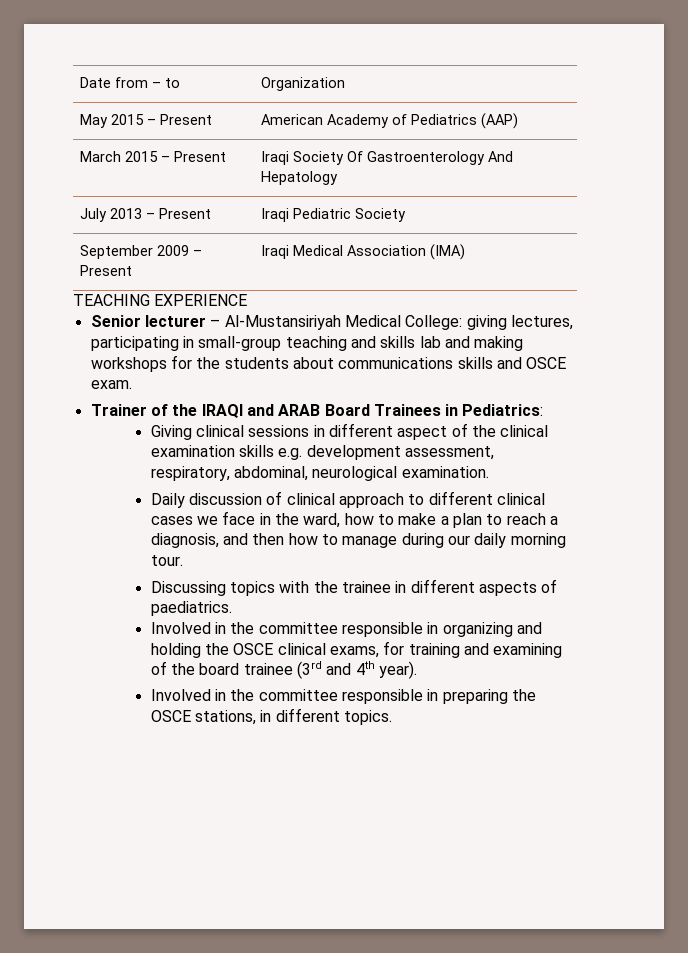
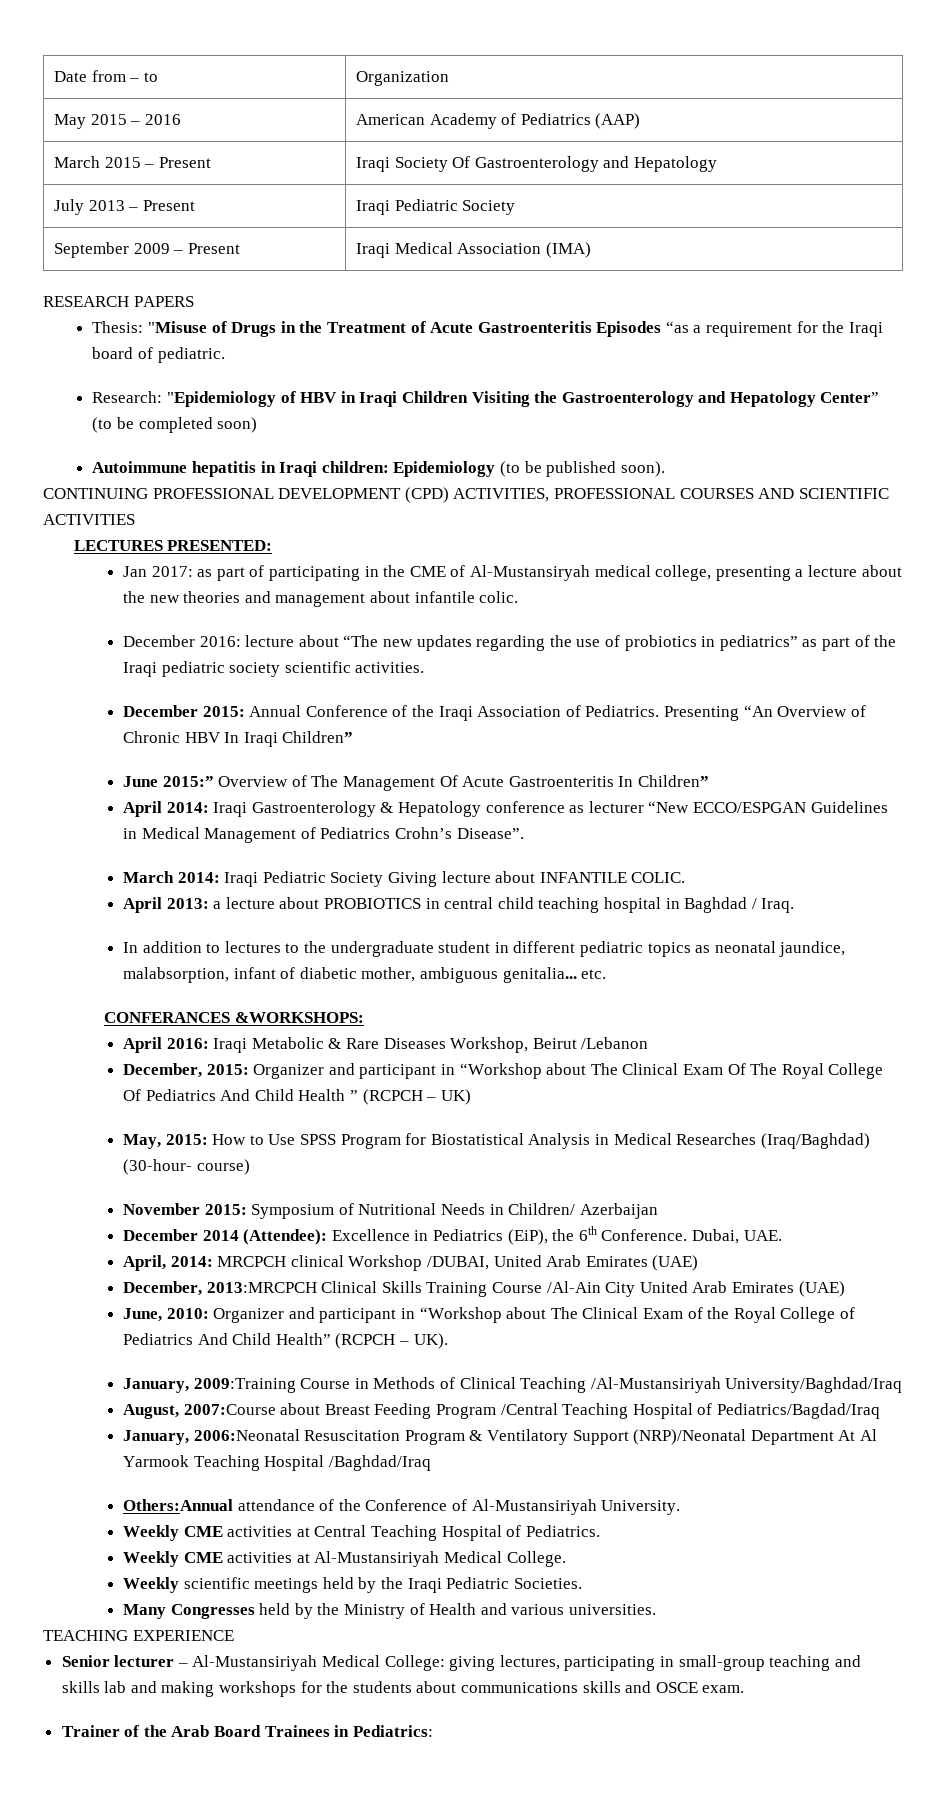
- May 2015 – Present | American Academy of Pediatrics (AAP)
+ May 2015 – 2016 | American Academy of Pediatrics (AAP)
- March 2015 – Present | Iraqi Society Of Gastroenterology And Hepatology
+ March 2015 – Present | Iraqi Society Of Gastroenterology and Hepatology
+ RESEARCH PAPERS
+ Thesis: "Misuse of Drugs in the Treatment of Acute Gastroenteritis Episodes “as a requirement for the Iraqi board of pediatric.
+ Research: "Epidemiology of HBV in Iraqi Children Visiting the Gastroenterology and Hepatology Center” (to be completed soon)
+ Autoimmune hepatitis in Iraqi children: Epidemiology (to be published soon).
+ CONTINUING PROFESSIONAL DEVELOPMENT (CPD) ACTIVITIES, PROFESSIONAL COURSES AND SCIENTIFIC ACTIVITIES
+ LECTURES PRESENTED:
+ Jan 2017: as part of participating in the CME of Al-Mustansiryah medical college, presenting a lecture about the new theories and management about infantile colic.
+ December 2016: lecture about “The new updates regarding the use of probiotics in pediatrics” as part of the Iraqi pediatric society scientific activities.
+ December 2015: Annual Conference of the Iraqi Association of Pediatrics. Presenting “An Overview of Chronic HBV In Iraqi Children”
+ June 2015:” Overview of The Management Of Acute Gastroenteritis In Children”
+ April 2014: Iraqi Gastroenterology & Hepatology conference as lecturer “New ECCO/ESPGAN Guidelines in Medical Management of Pediatrics Crohn’s Disease”.
+ March 2014: Iraqi Pediatric Society Giving lecture about INFANTILE COLIC.
+ April 2013: a lecture about PROBIOTICS in central child teaching hospital in Baghdad / Iraq.
+ In addition to lectures to the undergraduate student in different pediatric topics as neonatal jaundice, malabsorption, infant of diabetic mother, ambiguous genitalia... etc.
+ CONFERANCES &WORKSHOPS:
+ April 2016: Iraqi Metabolic & Rare Diseases Workshop, Beirut /Lebanon
+ December, 2015: Organizer and participant in “Workshop about The Clinical Exam Of The Royal College Of Pediatrics And Child Health ” (RCPCH – UK)
+ May, 2015: How to Use SPSS Program for Biostatistical Analysis in Medical Researches (Iraq/Baghdad) (30-hour- course)
+ November 2015: Symposium of Nutritional Needs in Children/ Azerbaijan
+ December 2014 (Attendee): Excellence in Pediatrics (EiP), the 6th Conference. Dubai, UAE.
+ April, 2014: MRCPCH clinical Workshop /DUBAI, United Arab Emirates (UAE)
+ December, 2013:MRCPCH Clinical Skills Training Course /Al-Ain City United Arab Emirates (UAE)
+ June, 2010: Organizer and participant in “Workshop about The Clinical Exam of the Royal College of Pediatrics And Child Health” (RCPCH – UK).
+ January, 2009:Training Course in Methods of Clinical Teaching /Al-Mustansiriyah University/Baghdad/Iraq
+ August, 2007:Course about Breast Feeding Program /Central Teaching Hospital of Pediatrics/Bagdad/Iraq
+ January, 2006:Neonatal Resuscitation Program & Ventilatory Support (NRP)/Neonatal Department At Al Yarmook Teaching Hospital /Baghdad/Iraq
+ Others:Annual attendance of the Conference of Al-Mustansiriyah University.
+ Weekly CME activities at Central Teaching Hospital of Pediatrics.
+ Weekly CME activities at Al-Mustansiriyah Medical College.
+ Weekly scientific meetings held by the Iraqi Pediatric Societies.
+ Many Congresses held by the Ministry of Health and various universities.
- Trainer of the IRAQI and ARAB Board Trainees in Pediatrics:
+ Trainer of the Arab Board Trainees in Pediatrics:
- Giving clinical sessions in different aspect of the clinical examination skills e.g. development assessment, respiratory, abdominal, neurological examination.
- Daily discussion of clinical approach to different clinical cases we face in the ward, how to make a plan to reach a diagnosis, and then how to manage during our daily morning tour.
- Discussing topics with the trainee in different aspects of paediatrics.
- Involved in the committee responsible in organizing and holding the OSCE clinical exams, for training and examining of the board trainee (3rd and 4th year).
- Involved in the committee responsible in preparing the OSCE stations, in different topics.

